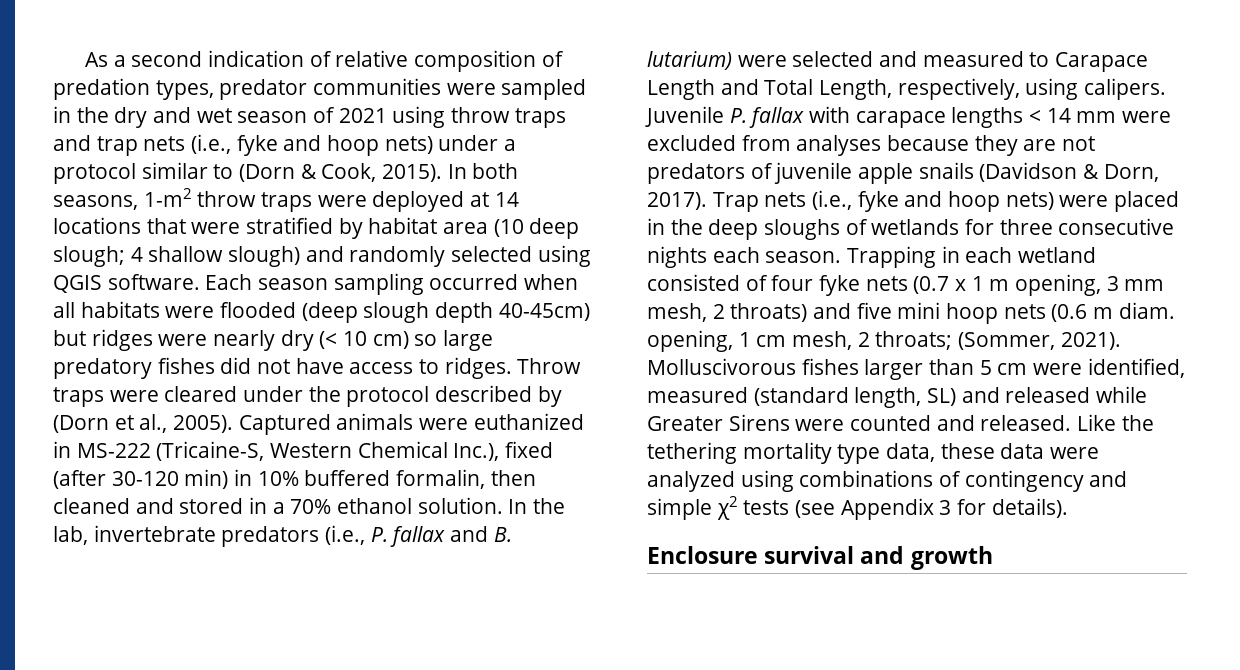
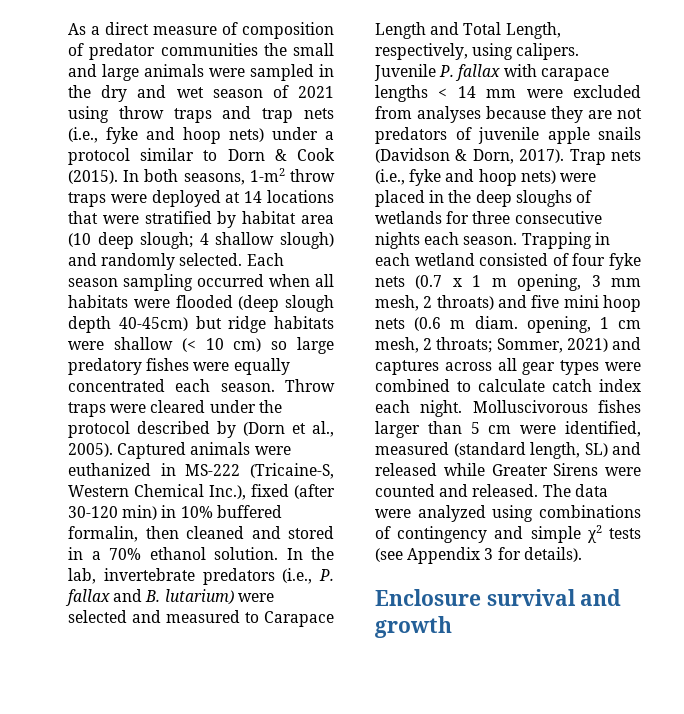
- As a second indication of relative composition of predation types, predator communities were sampled in the dry and wet season of 2021 using throw traps and trap nets (i.e., fyke and hoop nets) under a protocol similar to (Dorn & Cook, 2015).
+ As a direct measure of composition of predator communities the small and large animals were sampled in the dry and wet season of 2021 using throw traps and trap nets (i.e., fyke and hoop nets) under a protocol similar to Dorn & Cook (2015).
- In both seasons, 1-m2 throw traps were deployed at 14 locations that were stratified by habitat area (10 deep slough; 4 shallow slough) and randomly selected using QGIS software.
+ In both seasons, 1-m2 throw traps were deployed at 14 locations that were stratified by habitat area (10 deep slough; 4 shallow slough) and randomly selected.
- Each season sampling occurred when all habitats were flooded (deep slough depth 40-45cm) but ridges were nearly dry (< 10 cm) so large predatory fishes did not have access to ridges.
+ Each season sampling occurred when all habitats were flooded (deep slough depth 40-45cm) but ridge habitats were shallow (< 10 cm) so large predatory fishes were equally concentrated each season.
- Trapping in each wetland consisted of four fyke nets (0.7 x 1 m opening, 3 mm mesh, 2 throats) and five mini hoop nets (0.6 m diam. opening, 1 cm mesh, 2 throats; (Sommer, 2021).
+ Trapping in each wetland consisted of four fyke nets (0.7 x 1 m opening, 3 mm mesh, 2 throats) and five mini hoop nets (0.6 m diam. opening, 1 cm mesh, 2 throats; Sommer, 2021) and captures across all gear types were combined to calculate catch index each night.
- Like the tethering mortality type data, these data were analyzed using combinations of contingency and simple χ2 tests (see Appendix 3 for details).
+ The data were analyzed using combinations of contingency and simple χ2 tests (see Appendix 3 for details).

